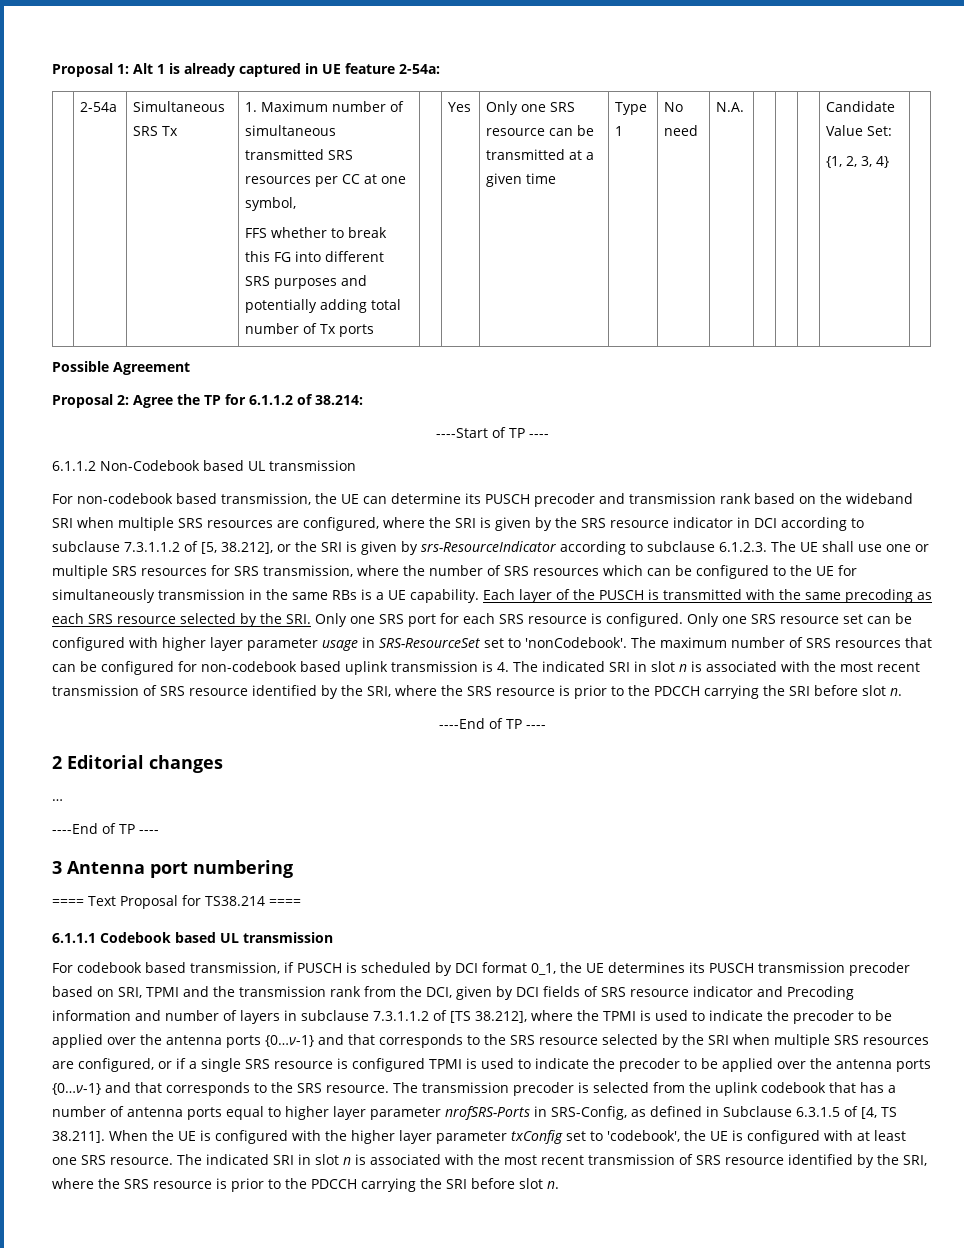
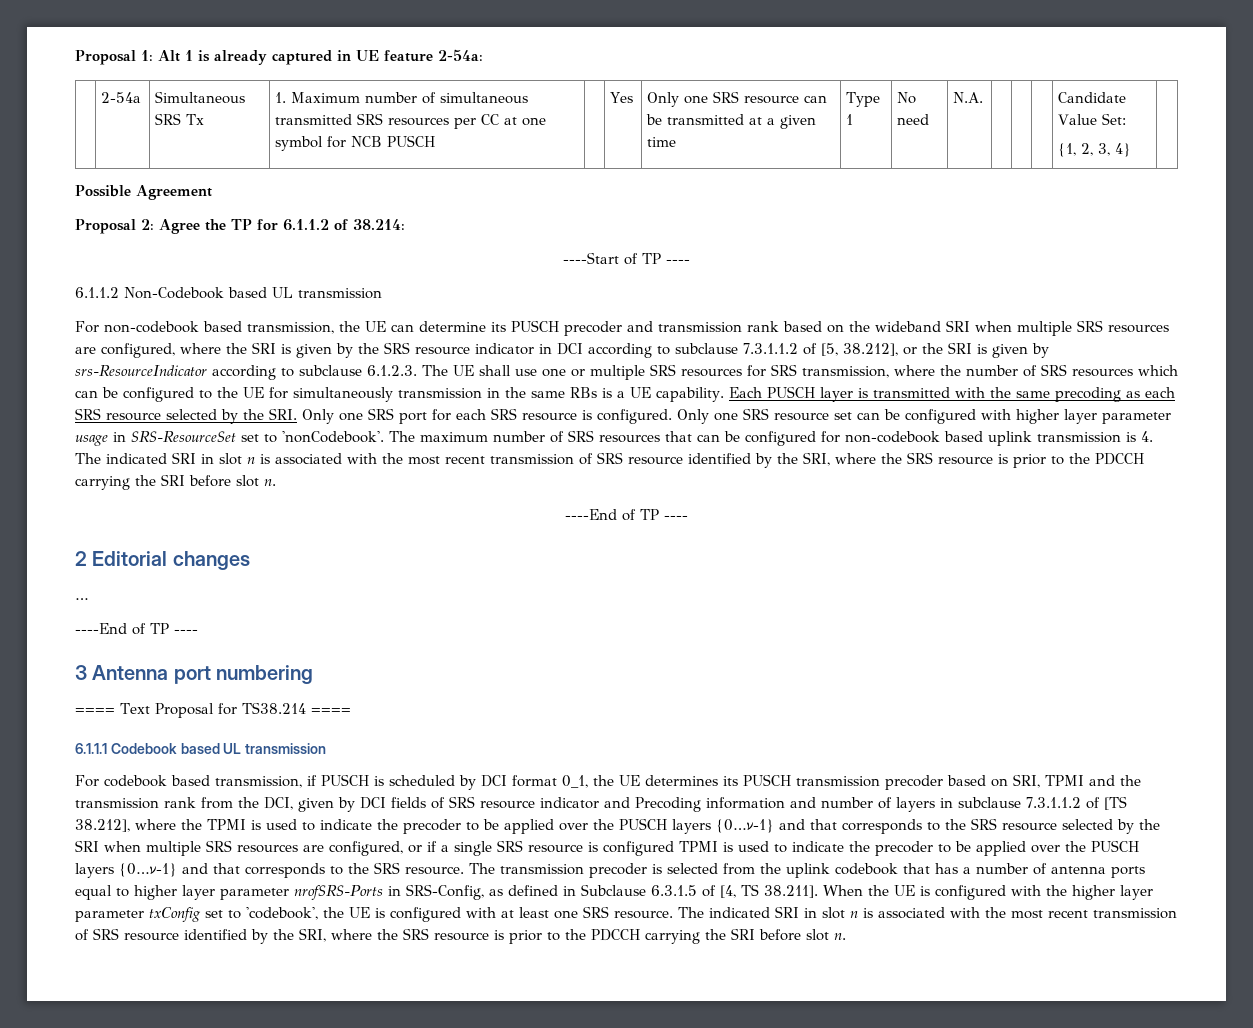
- 1. Maximum number of simultaneous transmitted SRS resources per CC at one symbol,
- FFS whether to break this FG into different SRS purposes and potentially adding total number of Tx ports
+ 1. Maximum number of simultaneous transmitted SRS resources per CC at one symbol for NCB PUSCH
- Each layer of the PUSCH is transmitted with the same precoding as each SRS resource selected by the SRI. Only one SRS port for each SRS resource is configured.
+ Each PUSCH layer is transmitted with the same precoding as each SRS resource selected by the SRI. Only one SRS port for each SRS resource is configured.
- For codebook based transmission, if PUSCH is scheduled by DCI format 0_1, the UE determines its PUSCH transmission precoder based on SRI, TPMI and the transmission rank from the DCI, given by DCI fields of SRS resource indicator and Precoding information and number of layers in subclause 7.3.1.1.2 of [TS 38.212], where the TPMI is used to indicate the precoder to be applied over the antenna ports {0…ν-1} and that corresponds to the SRS resource selected by the SRI when multiple SRS resources are configured, or if a single SRS resource is configured TPMI is used to indicate the precoder to be applied over the antenna ports {0…ν-1} and that corresponds to the SRS resource.
+ For codebook based transmission, if PUSCH is scheduled by DCI format 0_1, the UE determines its PUSCH transmission precoder based on SRI, TPMI and the transmission rank from the DCI, given by DCI fields of SRS resource indicator and Precoding information and number of layers in subclause 7.3.1.1.2 of [TS 38.212], where the TPMI is used to indicate the precoder to be applied over the PUSCH layers {0…ν-1} and that corresponds to the SRS resource selected by the SRI when multiple SRS resources are configured, or if a single SRS resource is configured TPMI is used to indicate the precoder to be applied over the PUSCH layers {0…ν-1} and that corresponds to the SRS resource.

